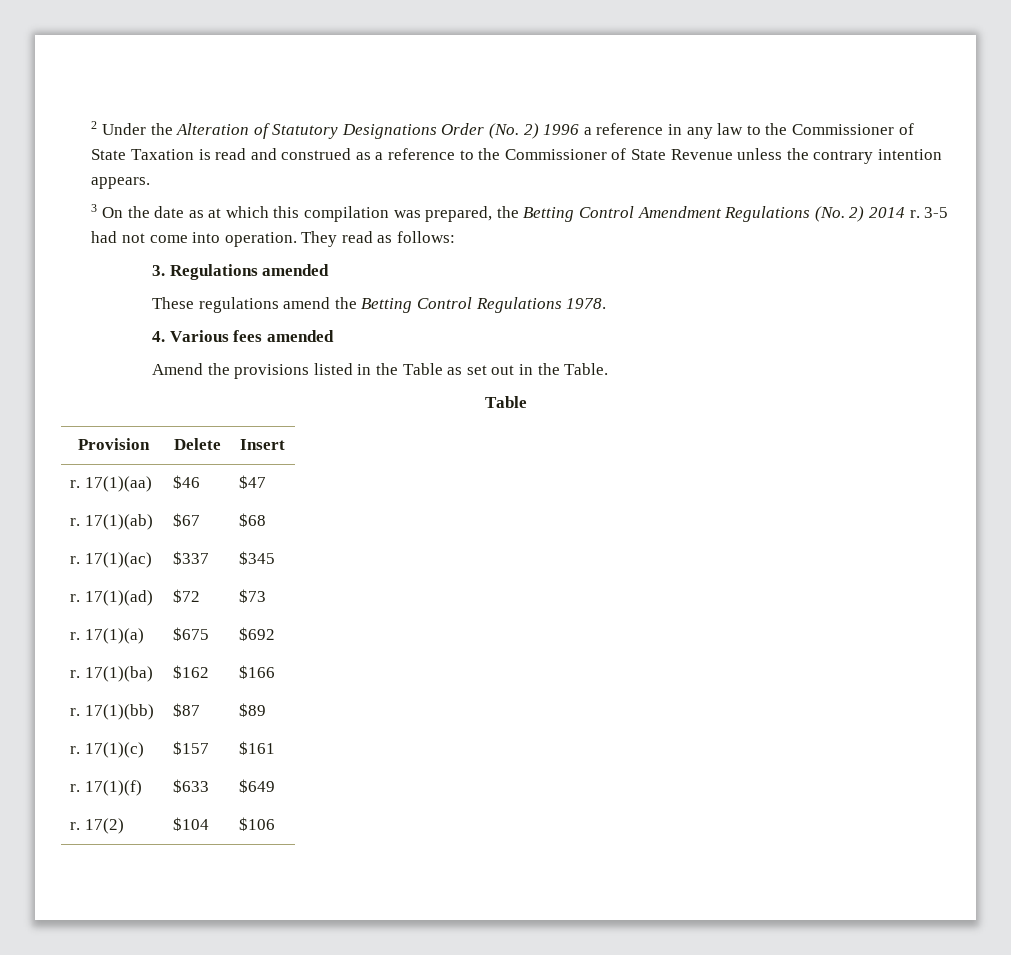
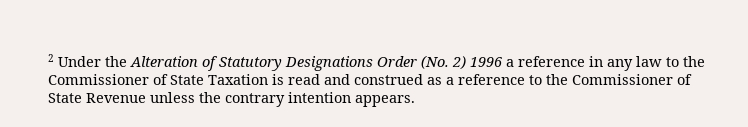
- 3 On the date as at which this compilation was prepared, the Betting Control Amendment Regulations (No. 2) 2014 r. 3-5 had not come into operation. They read as follows:
- 3. Regulations amended
- These regulations amend the Betting Control Regulations 1978.
- 4. Various fees amended
- Amend the provisions listed in the Table as set out in the Table.
- Table
- Provision | Delete | Insert
- r. 17(1)(aa) | $46 | $47
- r. 17(1)(ab) | $67 | $68
- r. 17(1)(ac) | $337 | $345
- r. 17(1)(ad) | $72 | $73
- r. 17(1)(a) | $675 | $692
- r. 17(1)(ba) | $162 | $166
- r. 17(1)(bb) | $87 | $89
- r. 17(1)(c) | $157 | $161
- r. 17(1)(f) | $633 | $649
- r. 17(2) | $104 | $106

